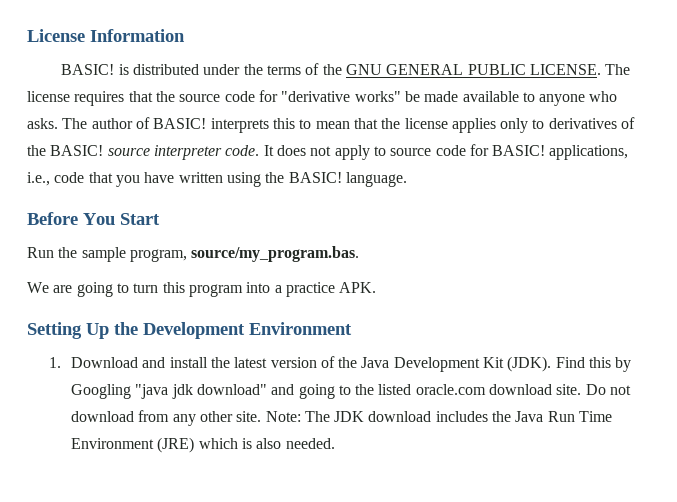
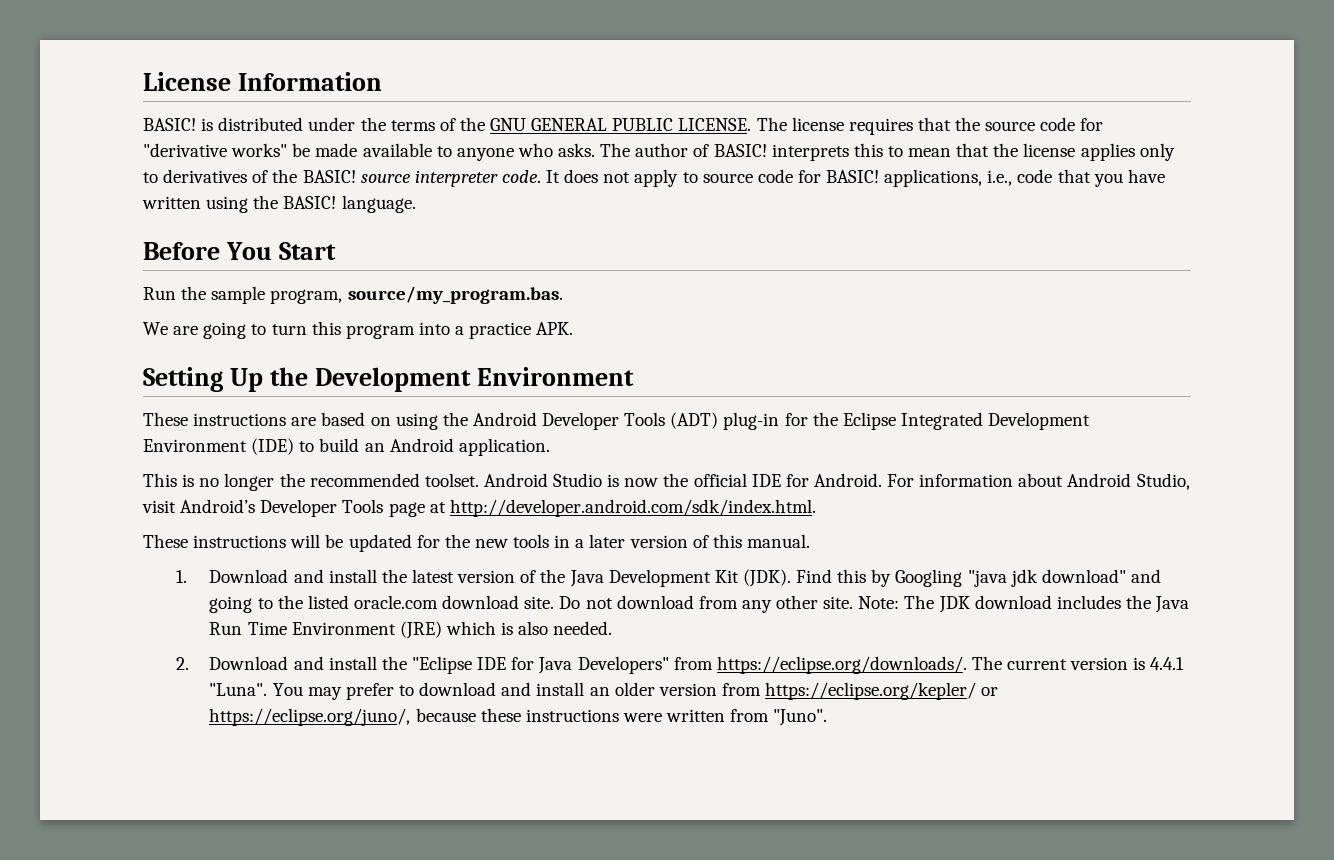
+ These instructions are based on using the Android Developer Tools (ADT) plug-in for the Eclipse Integrated Development Environment (IDE) to build an Android application.
+ This is no longer the recommended toolset. Android Studio is now the official IDE for Android. For information about Android Studio, visit Android’s Developer Tools page at http://developer.android.com/sdk/index.html.
+ These instructions will be updated for the new tools in a later version of this manual.
+ 2. Download and install the "Eclipse IDE for Java Developers" from https://eclipse.org/downloads/. The current version is 4.4.1 "Luna". You may prefer to download and install an older version from https://eclipse.org/kepler/ or https://eclipse.org/juno/, because these instructions were written from "Juno".

